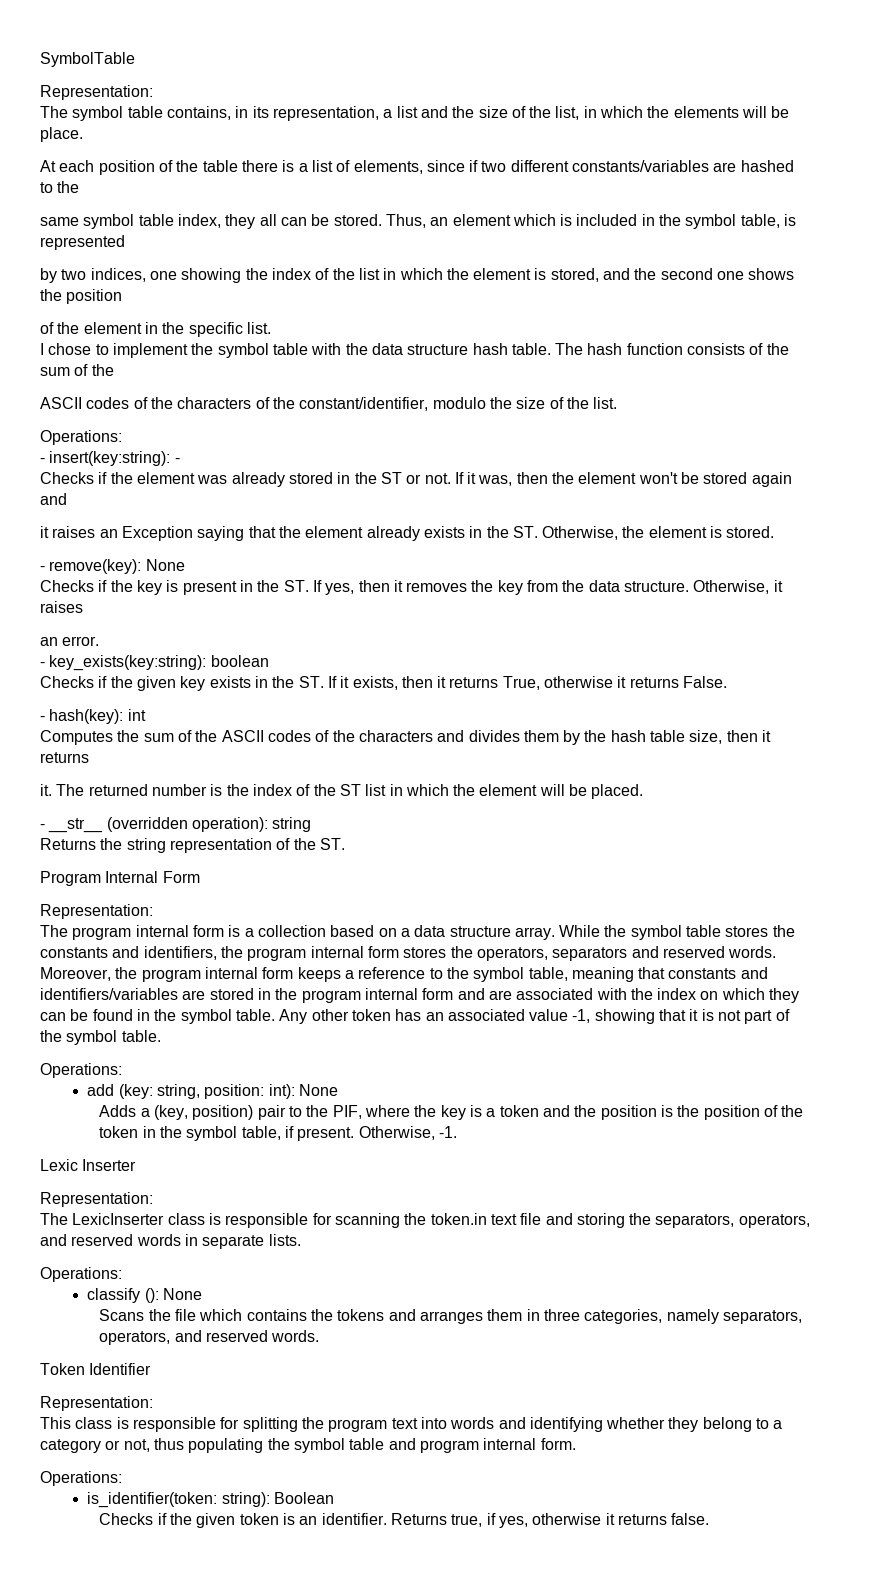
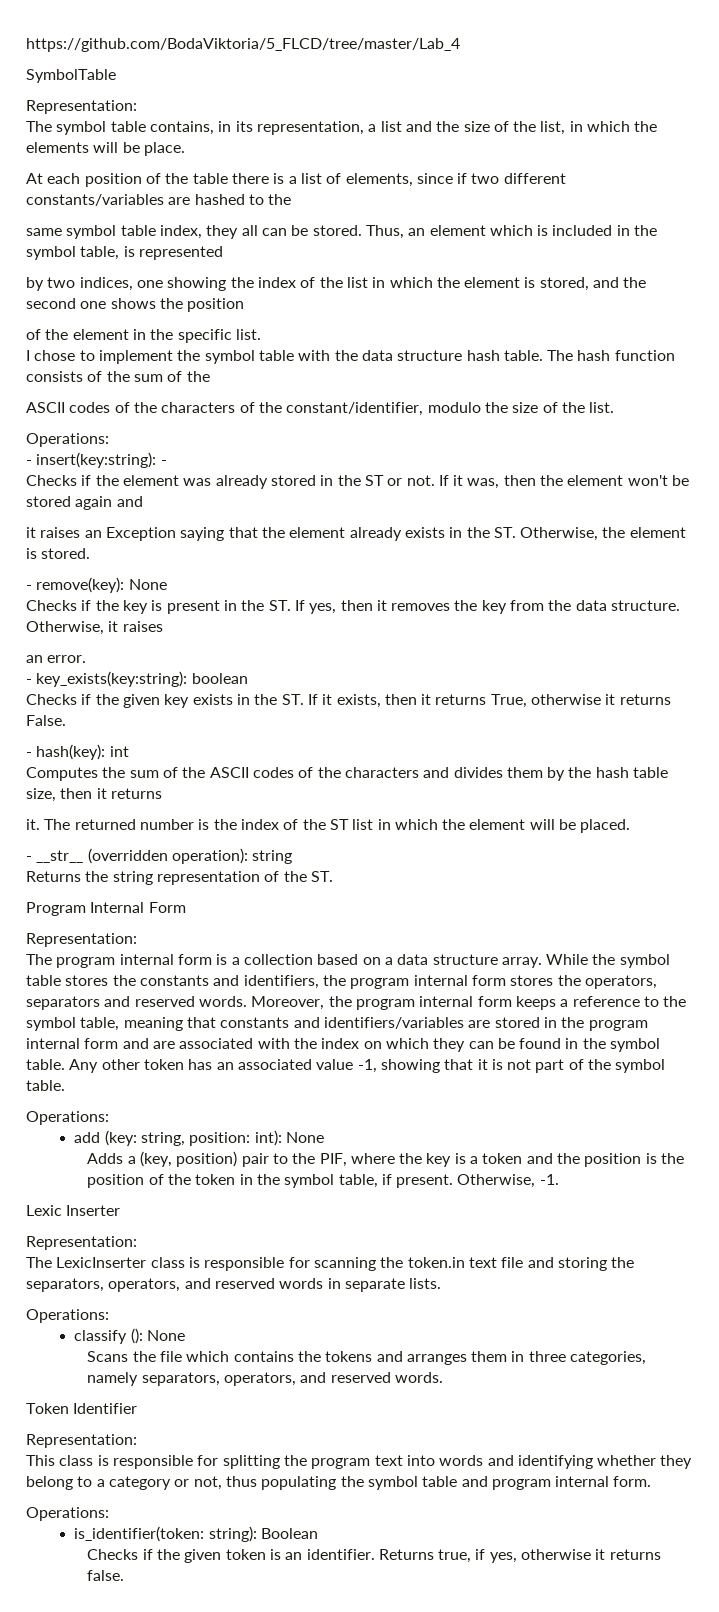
+ https://github.com/BodaViktoria/5_FLCD/tree/master/Lab_4

